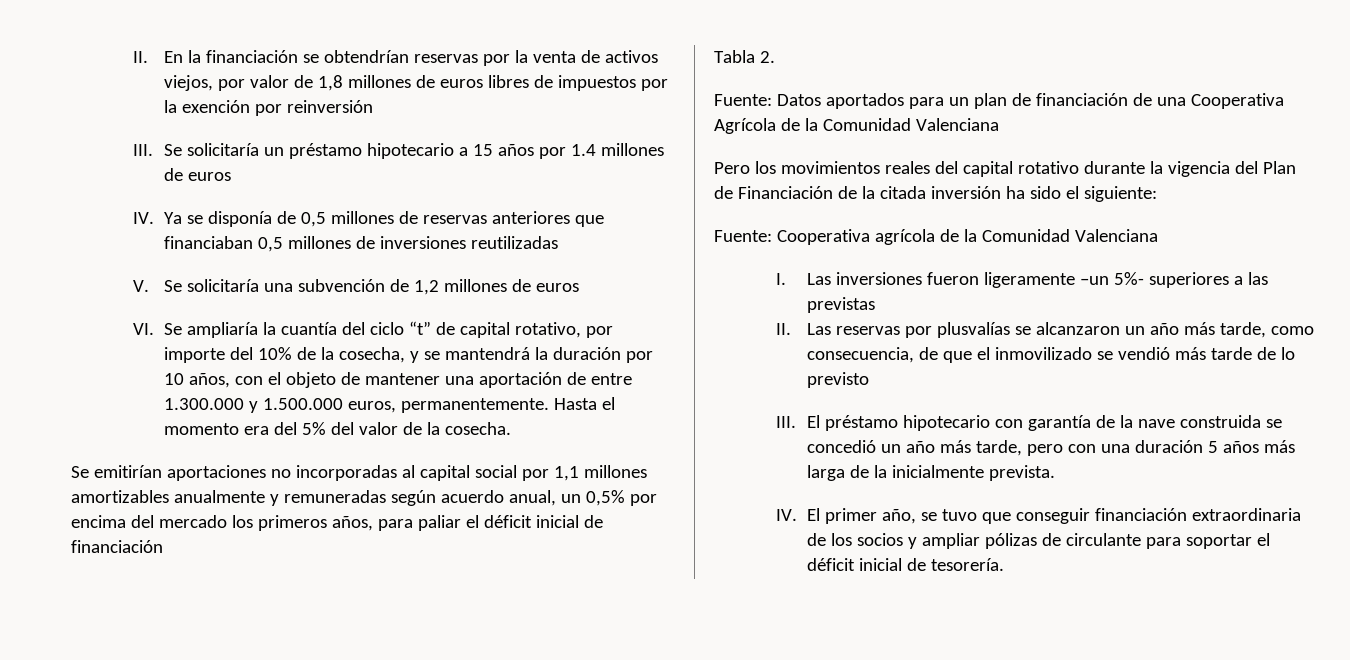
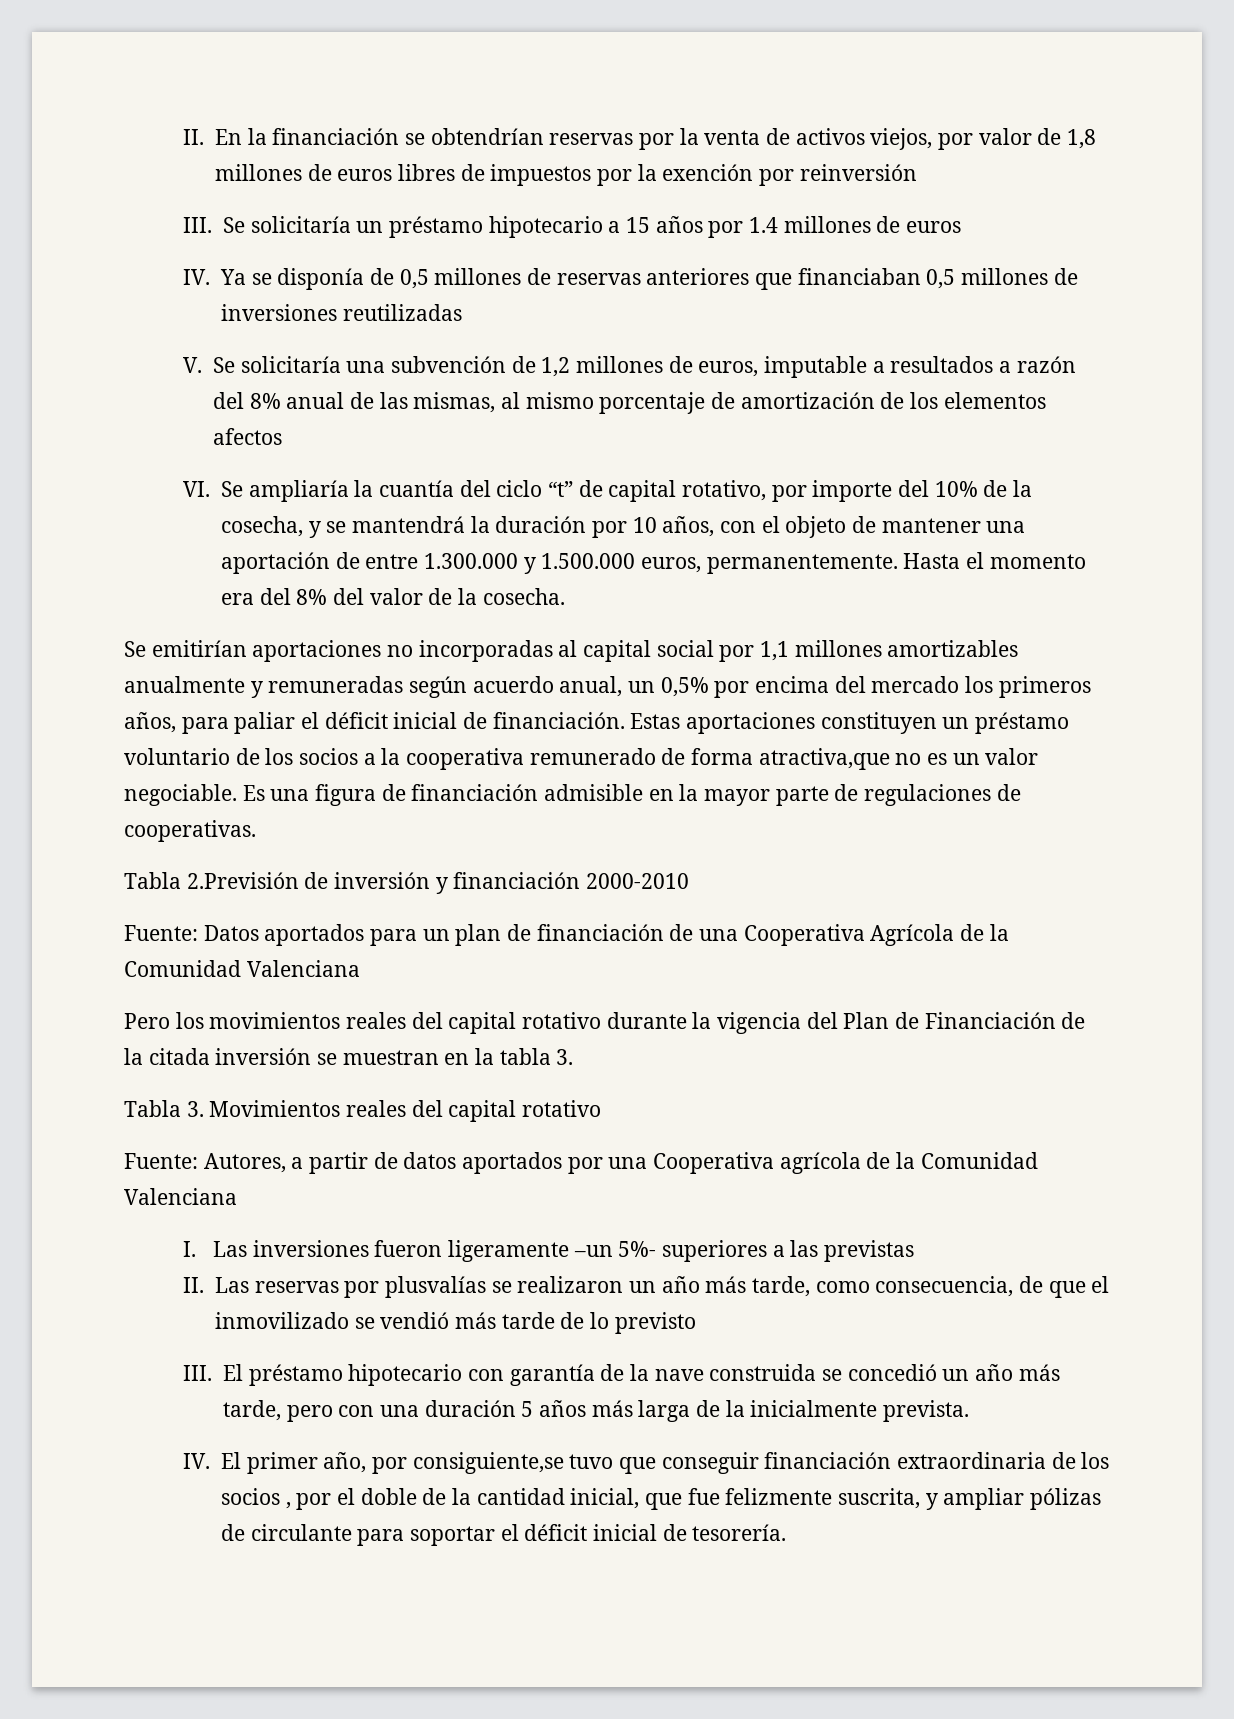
- V. Se solicitaría una subvención de 1,2 millones de euros
+ V. Se solicitaría una subvención de 1,2 millones de euros, imputable a resultados a razón del 8% anual de las mismas, al mismo porcentaje de amortización de los elementos afectos
- Hasta el momento era del 5% del valor de la cosecha.
+ Hasta el momento era del 8% del valor de la cosecha.
- Se emitirían aportaciones no incorporadas al capital social por 1,1 millones amortizables anualmente y remuneradas según acuerdo anual, un 0,5% por encima del mercado los primeros años, para paliar el déficit inicial de financiación
- Tabla 2.
+ Se emitirían aportaciones no incorporadas al capital social por 1,1 millones amortizables anualmente y remuneradas según acuerdo anual, un 0,5% por encima del mercado los primeros años, para paliar el déficit inicial de financiación. Estas aportaciones constituyen un préstamo voluntario de los socios a la cooperativa remunerado de forma atractiva,que no es un valor negociable. Es una figura de financiación admisible en la mayor parte de regulaciones de cooperativas.
+ Tabla 2.Previsión de inversión y financiación 2000-2010
- Pero los movimientos reales del capital rotativo durante la vigencia del Plan de Financiación de la citada inversión ha sido el siguiente:
- Fuente: Cooperativa agrícola de la Comunidad Valenciana
+ Pero los movimientos reales del capital rotativo durante la vigencia del Plan de Financiación de la citada inversión se muestran en la tabla 3.
+ Tabla 3. Movimientos reales del capital rotativo
+ Fuente: Autores, a partir de datos aportados por una Cooperativa agrícola de la Comunidad Valenciana
- II. Las reservas por plusvalías se alcanzaron un año más tarde, como consecuencia, de que el inmovilizado se vendió más tarde de lo previsto
+ II. Las reservas por plusvalías se realizaron un año más tarde, como consecuencia, de que el inmovilizado se vendió más tarde de lo previsto
- IV. El primer año, se tuvo que conseguir financiación extraordinaria de los socios y ampliar pólizas de circulante para soportar el déficit inicial de tesorería.
+ IV. El primer año, por consiguiente,se tuvo que conseguir financiación extraordinaria de los socios , por el doble de la cantidad inicial, que fue felizmente suscrita, y ampliar pólizas de circulante para soportar el déficit inicial de tesorería.

